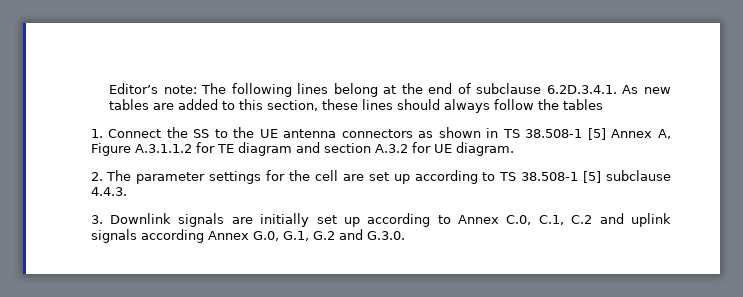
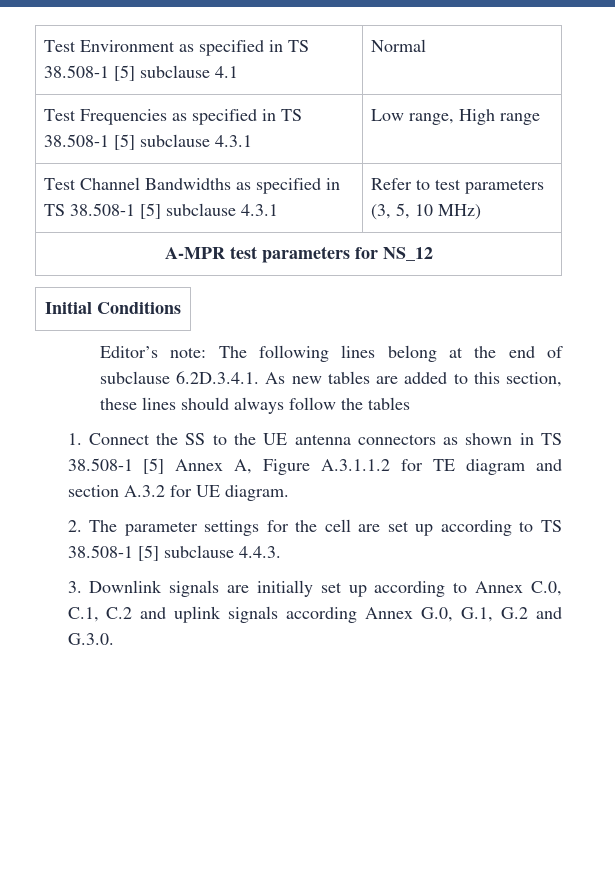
+ Test Environment as specified in TS 38.508-1 [5] subclause 4.1 | Normal
+ Test Frequencies as specified in TS 38.508-1 [5] subclause 4.3.1 | Low range, High range
+ Test Channel Bandwidths as specified in TS 38.508-1 [5] subclause 4.3.1 | Refer to test parameters (3, 5, 10 MHz)
+ A-MPR test parameters for NS_12
+ Initial Conditions

